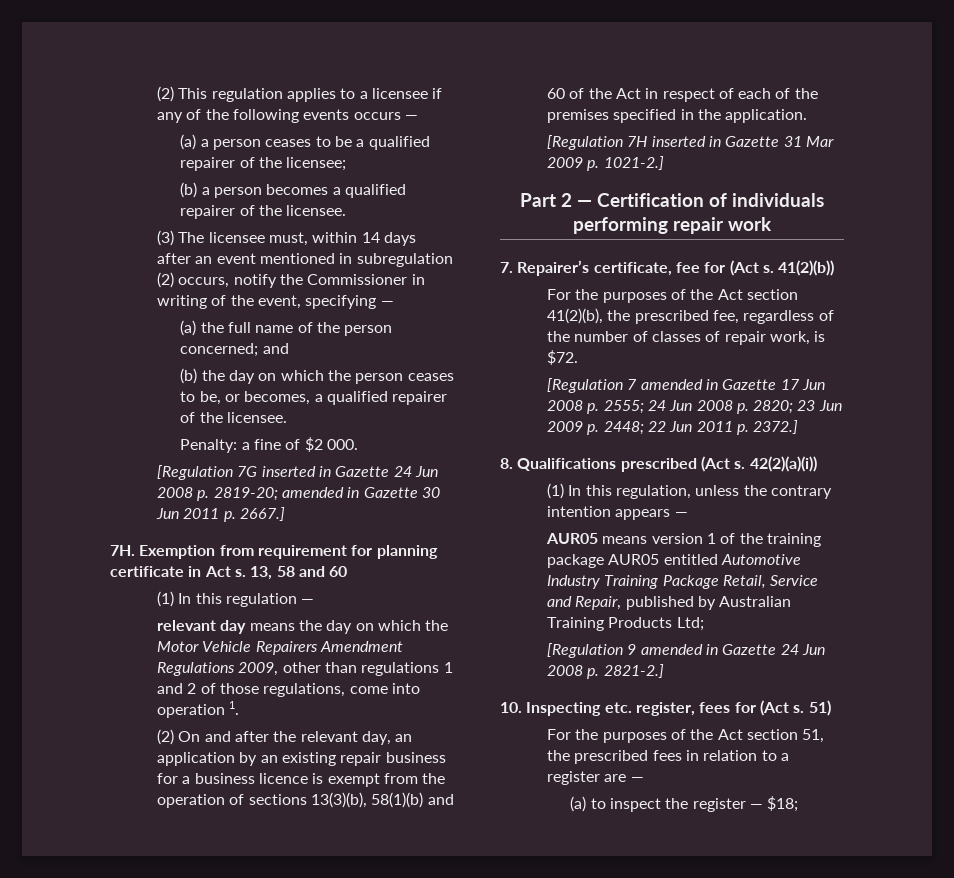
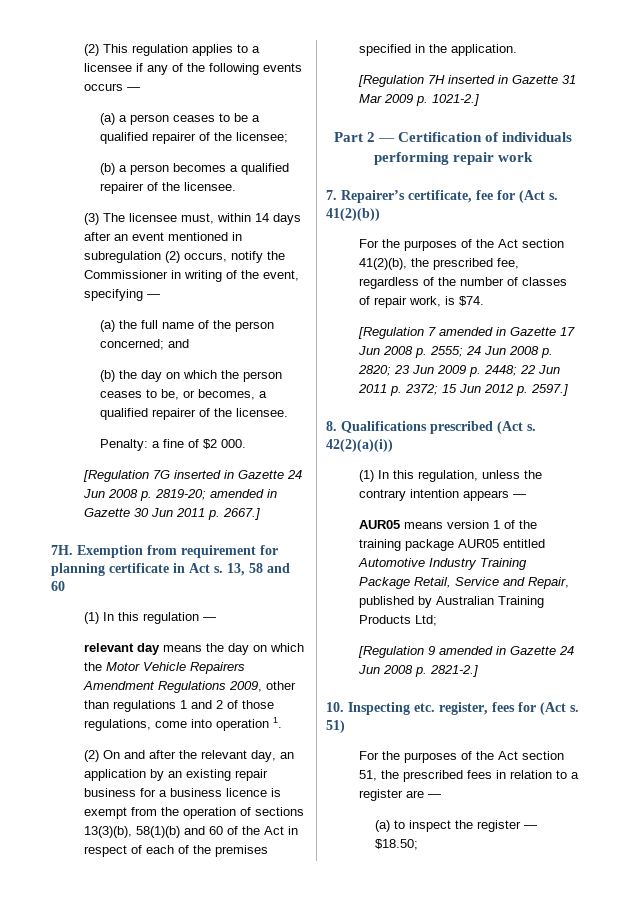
- For the purposes of the Act section 41(2)(b), the prescribed fee, regardless of the number of classes of repair work, is $72.
+ For the purposes of the Act section 41(2)(b), the prescribed fee, regardless of the number of classes of repair work, is $74.
- [Regulation 7 amended in Gazette 17 Jun 2008 p. 2555; 24 Jun 2008 p. 2820; 23 Jun 2009 p. 2448; 22 Jun 2011 p. 2372.]
+ [Regulation 7 amended in Gazette 17 Jun 2008 p. 2555; 24 Jun 2008 p. 2820; 23 Jun 2009 p. 2448; 22 Jun 2011 p. 2372; 15 Jun 2012 p. 2597.]
- (a) to inspect the register — $18;
+ (a) to inspect the register — $18.50;

